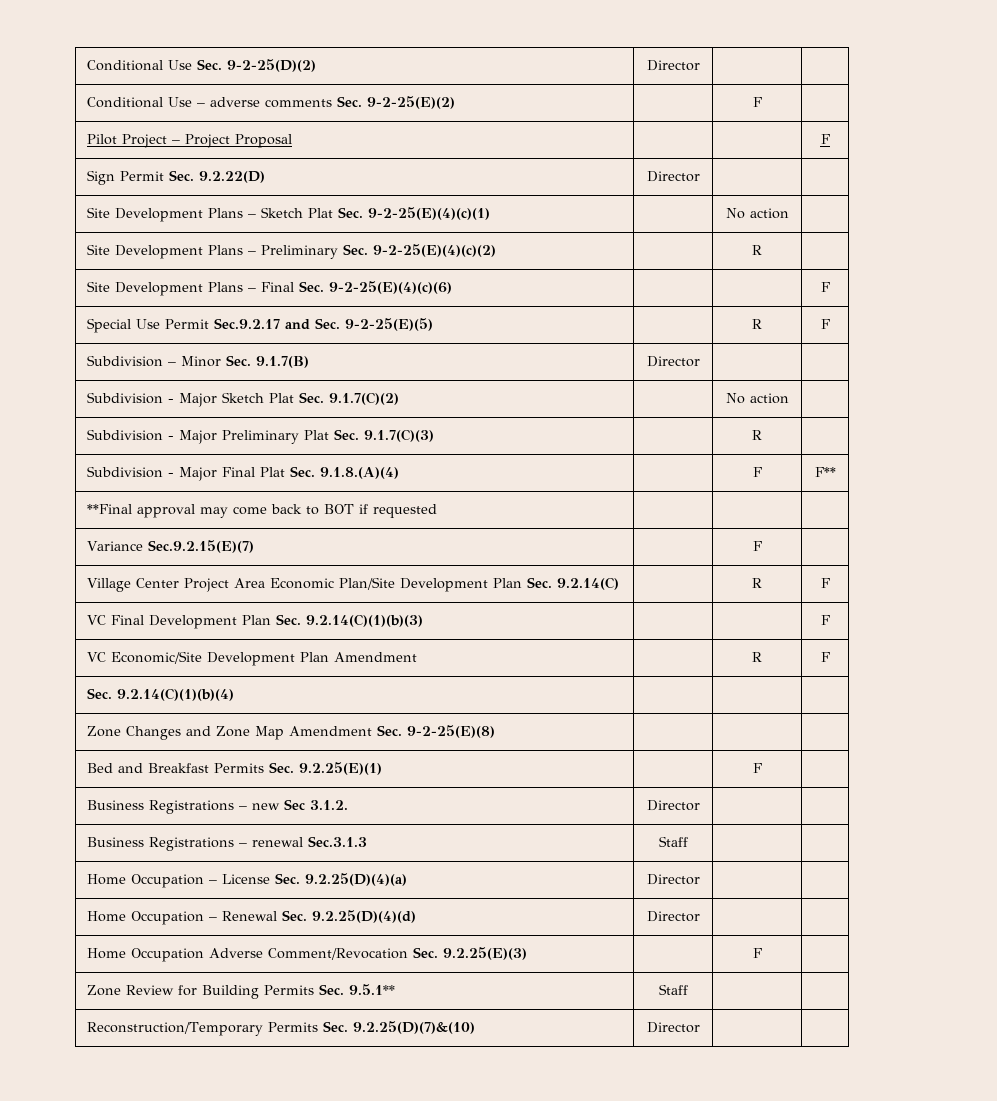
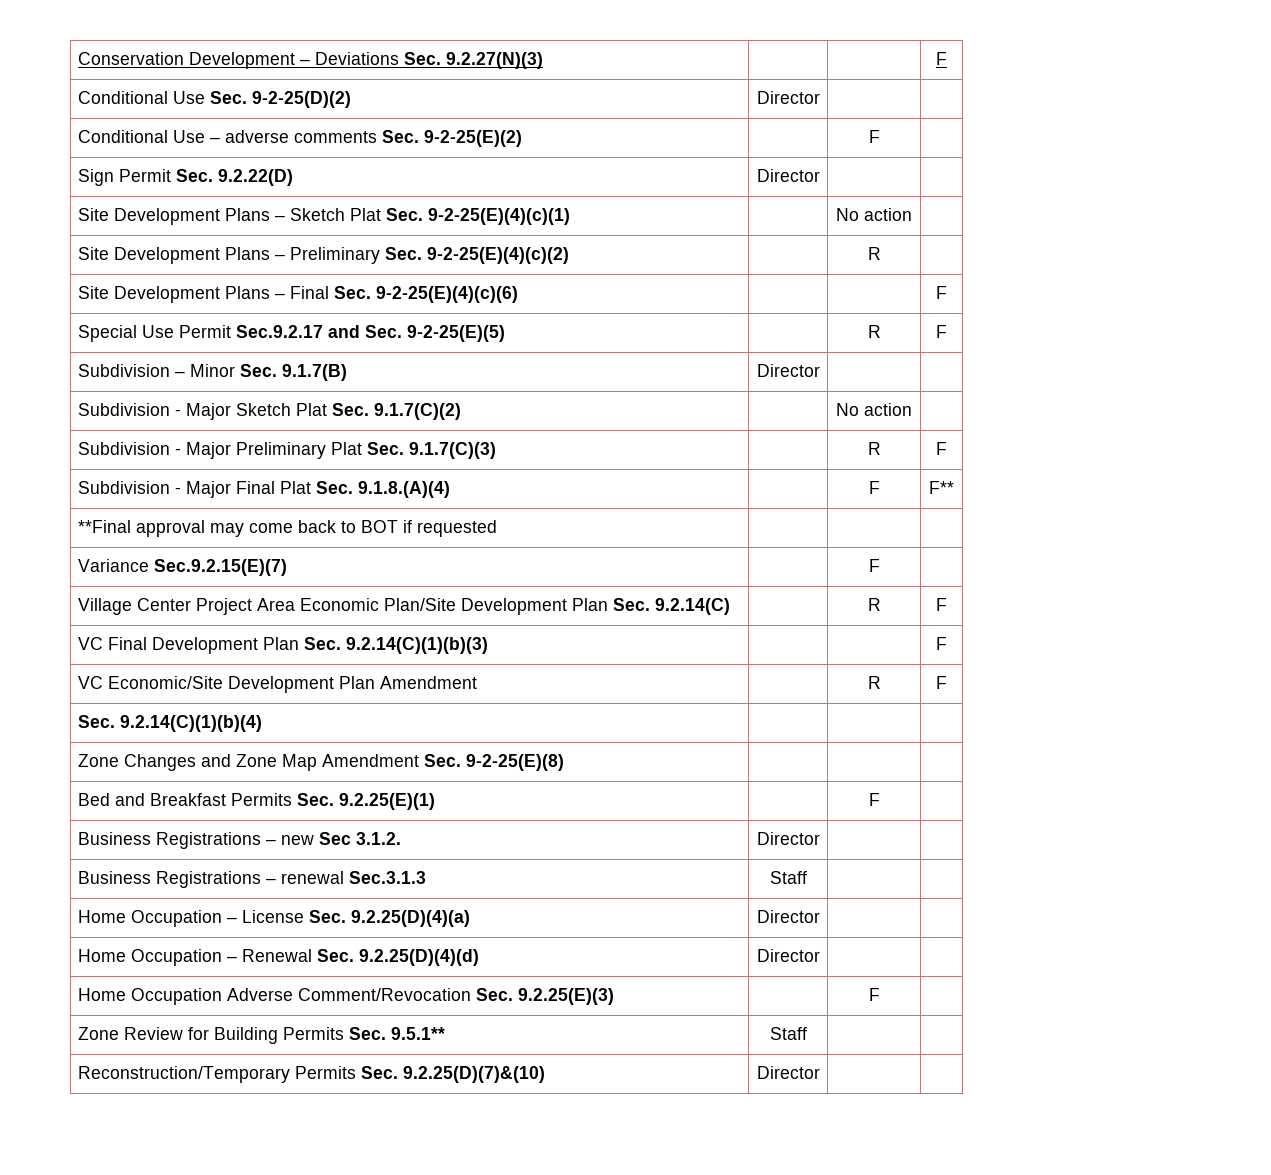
+ Conservation Development – Deviations Sec. 9.2.27(N)(3) | | | F
- Pilot Project – Project Proposal | | | F
- Subdivision - Major Preliminary Plat Sec. 9.1.7(C)(3) | | R |
+ Subdivision - Major Preliminary Plat Sec. 9.1.7(C)(3) | | R | F

